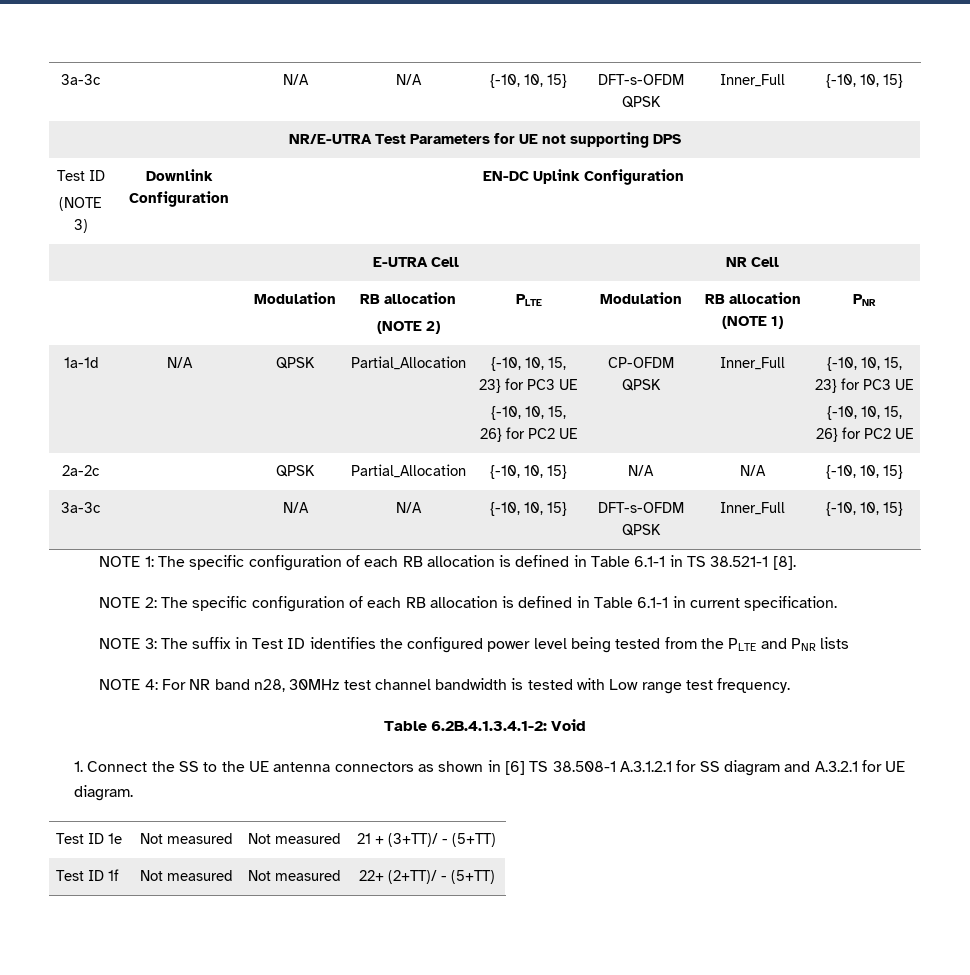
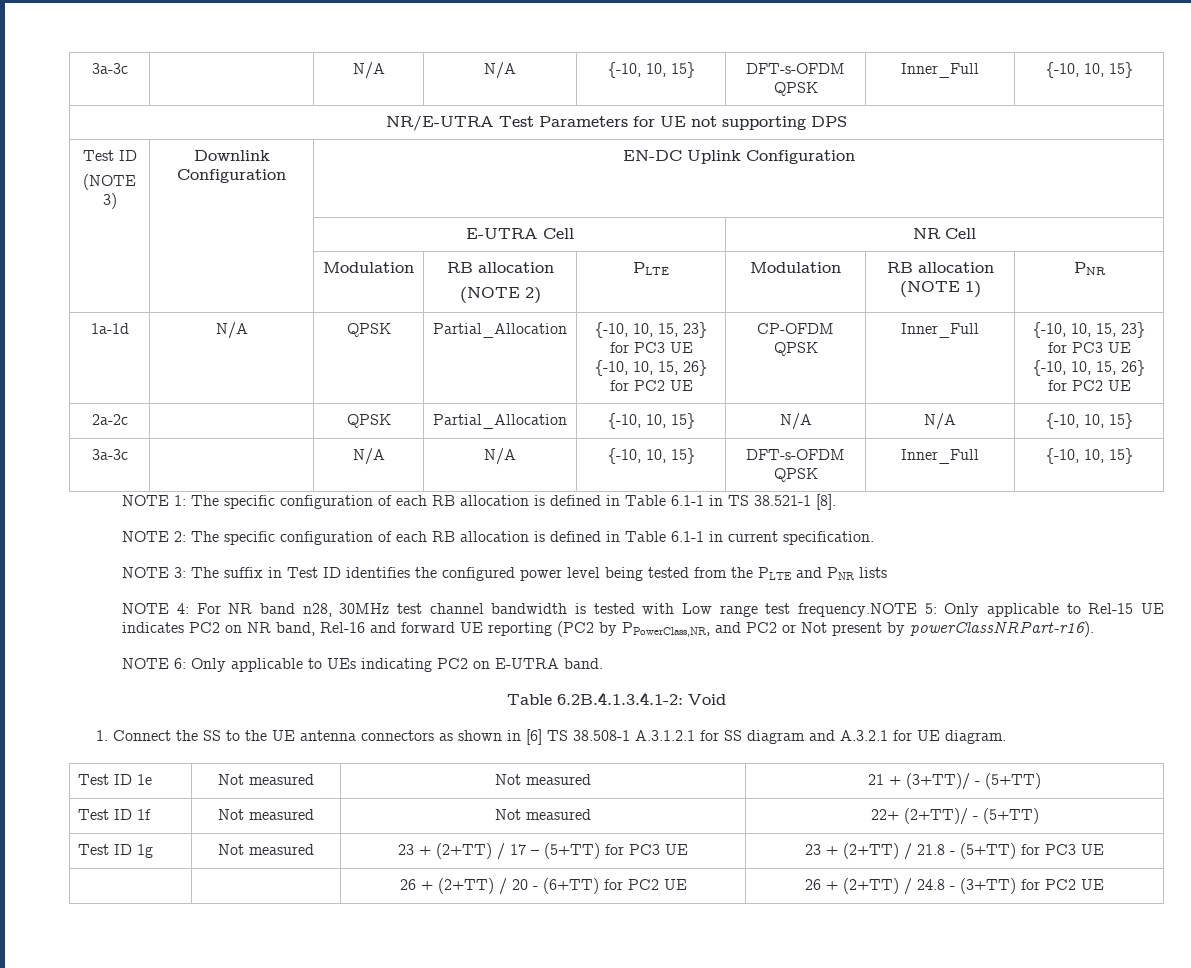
- NOTE 4: For NR band n28, 30MHz test channel bandwidth is tested with Low range test frequency.
+ NOTE 4: For NR band n28, 30MHz test channel bandwidth is tested with Low range test frequency.NOTE 5: Only applicable to Rel-15 UE indicates PC2 on NR band, Rel-16 and forward UE reporting (PC2 by PPowerClass,NR, and PC2 or Not present by powerClassNRPart-r16).
+ NOTE 6: Only applicable to UEs indicating PC2 on E-UTRA band.
+ Test ID 1g | Not measured | 23 + (2+TT) / 17 – (5+TT) for PC3 UE | 23 + (2+TT) / 21.8 - (5+TT) for PC3 UE
+ | | 26 + (2+TT) / 20 - (6+TT) for PC2 UE | 26 + (2+TT) / 24.8 - (3+TT) for PC2 UE

